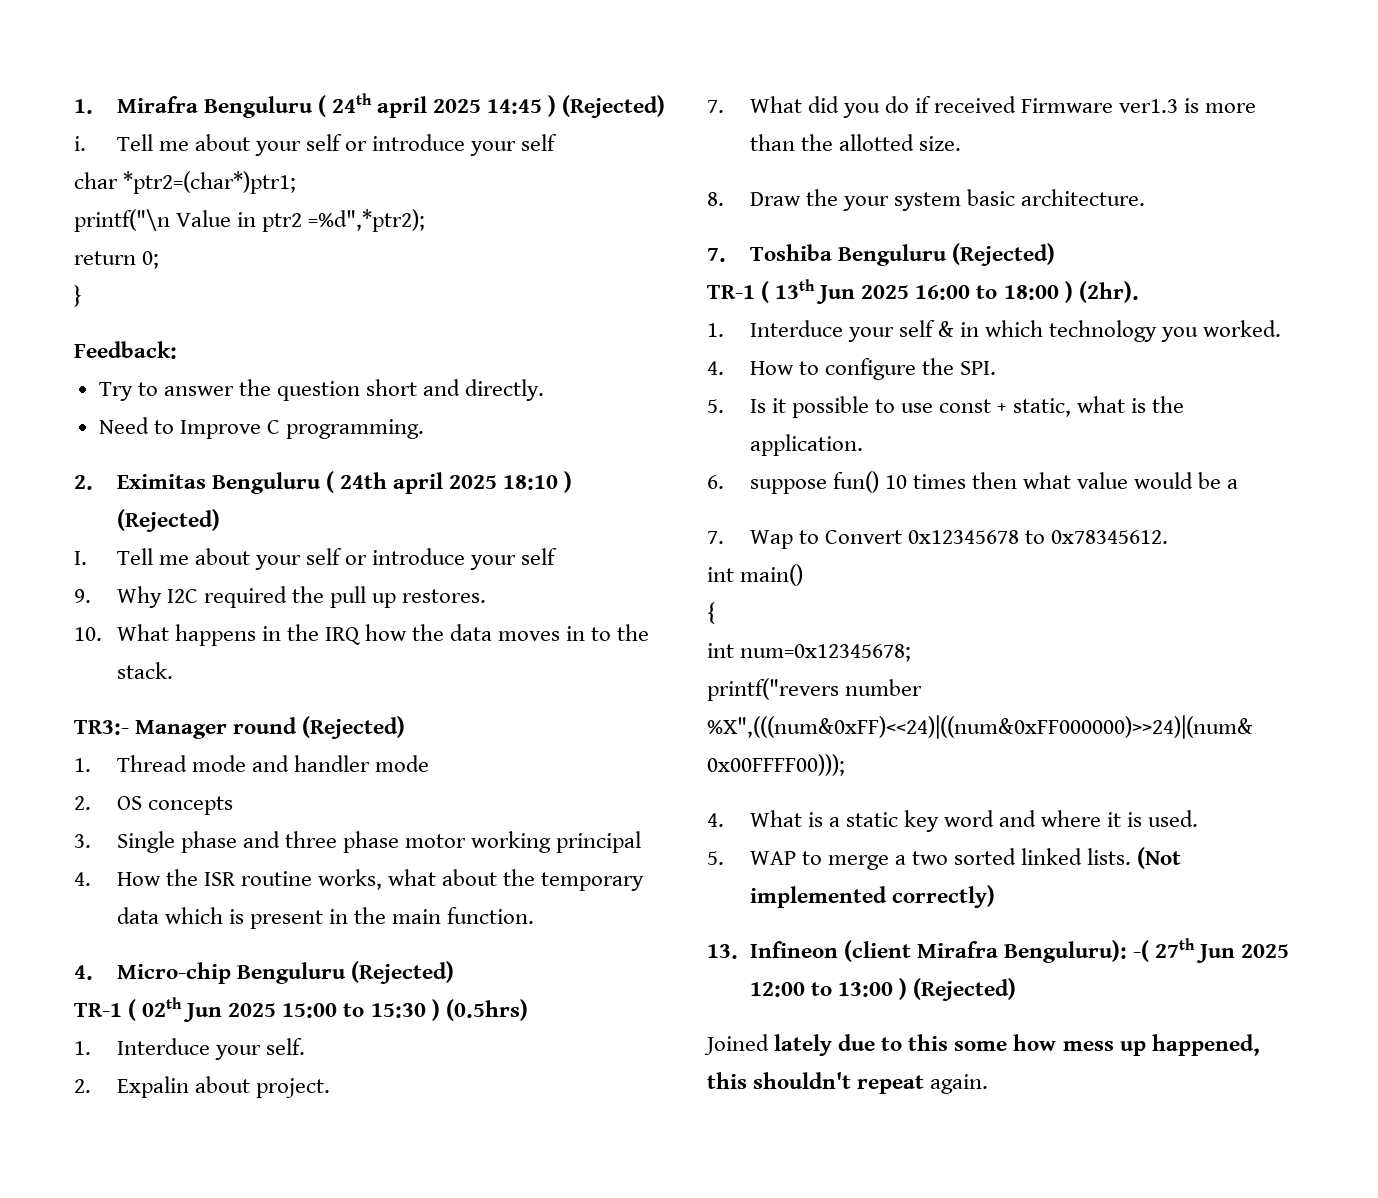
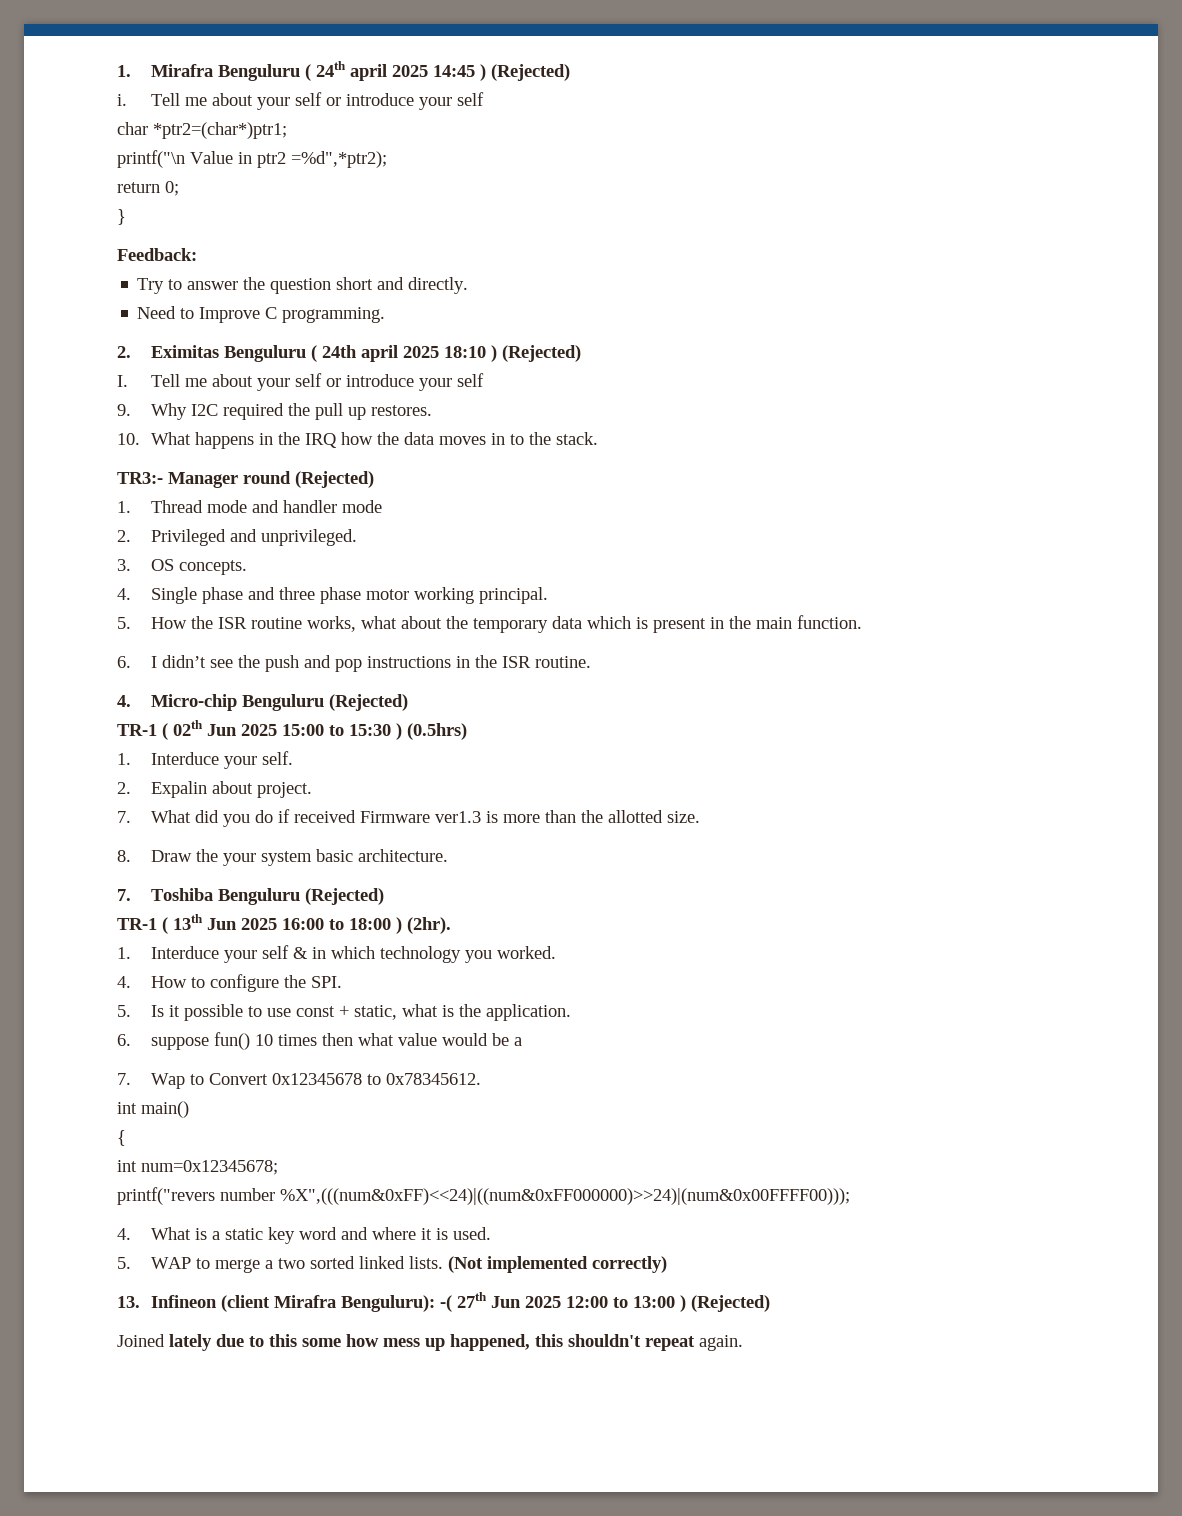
- 2. OS concepts
- 3. Single phase and three phase motor working principal
- 4. How the ISR routine works, what about the temporary data which is present in the main function.
+ 2. Privileged and unprivileged.
+ 3. OS concepts.
+ 4. Single phase and three phase motor working principal.
+ 5. How the ISR routine works, what about the temporary data which is present in the main function.
+ 6. I didn’t see the push and pop instructions in the ISR routine.

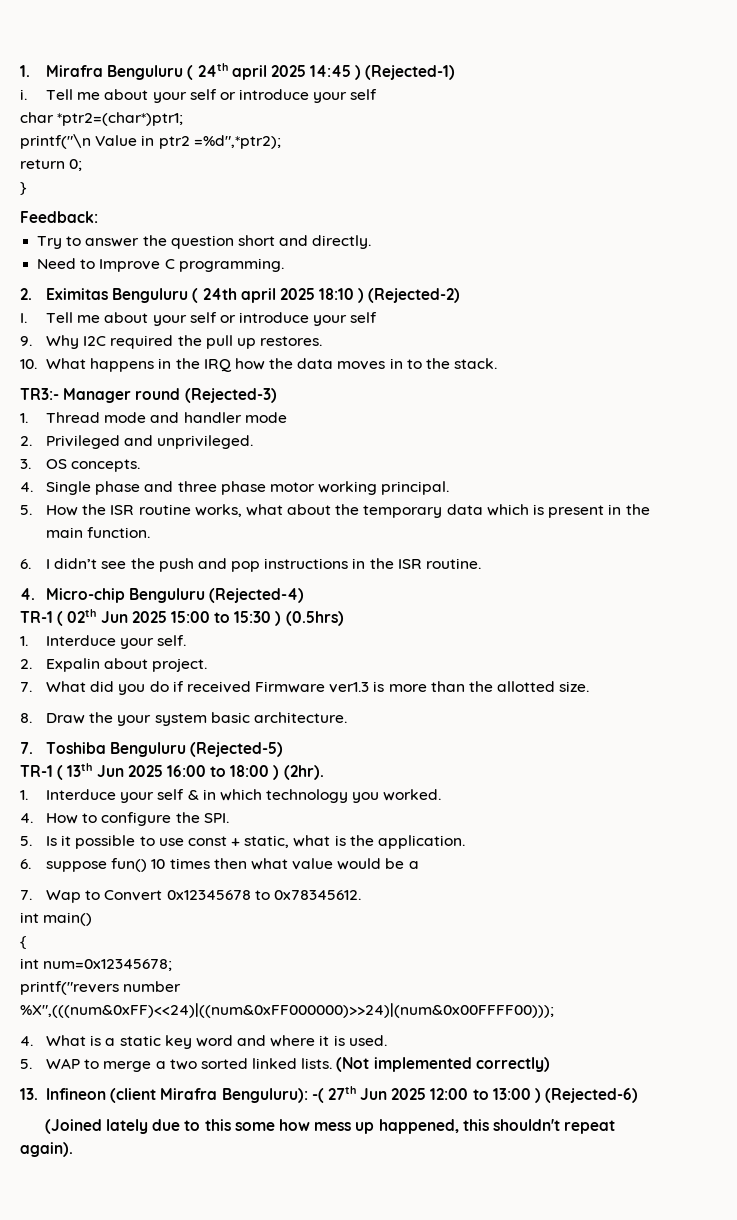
- 1. Mirafra Benguluru ( 24th april 2025 14:45 ) (Rejected)
+ 1. Mirafra Benguluru ( 24th april 2025 14:45 ) (Rejected-1)
- 2. Eximitas Benguluru ( 24th april 2025 18:10 ) (Rejected)
+ 2. Eximitas Benguluru ( 24th april 2025 18:10 ) (Rejected-2)
- TR3:- Manager round (Rejected)
+ TR3:- Manager round (Rejected-3)
- 4. Micro-chip Benguluru (Rejected)
+ 4. Micro-chip Benguluru (Rejected-4)
- 7. Toshiba Benguluru (Rejected)
+ 7. Toshiba Benguluru (Rejected-5)
- 13. Infineon (client Mirafra Benguluru): -( 27th Jun 2025 12:00 to 13:00 ) (Rejected)
- Joined lately due to this some how mess up happened, this shouldn't repeat again.
+ 13. Infineon (client Mirafra Benguluru): -( 27th Jun 2025 12:00 to 13:00 ) (Rejected-6)
+ (Joined lately due to this some how mess up happened, this shouldn't repeat again).

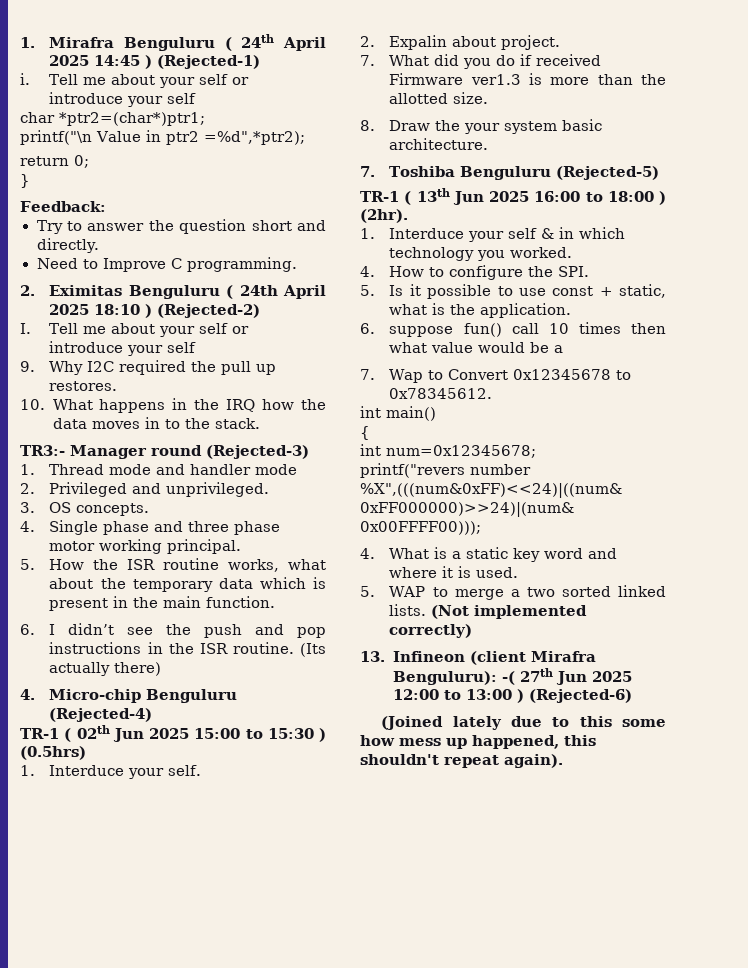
- 1. Mirafra Benguluru ( 24th april 2025 14:45 ) (Rejected-1)
+ 1. Mirafra Benguluru ( 24th April 2025 14:45 ) (Rejected-1)
- 2. Eximitas Benguluru ( 24th april 2025 18:10 ) (Rejected-2)
+ 2. Eximitas Benguluru ( 24th April 2025 18:10 ) (Rejected-2)
+ (Its actually there)
- 6. suppose fun() 10 times then what value would be a
+ 6. suppose fun() call 10 times then what value would be a

